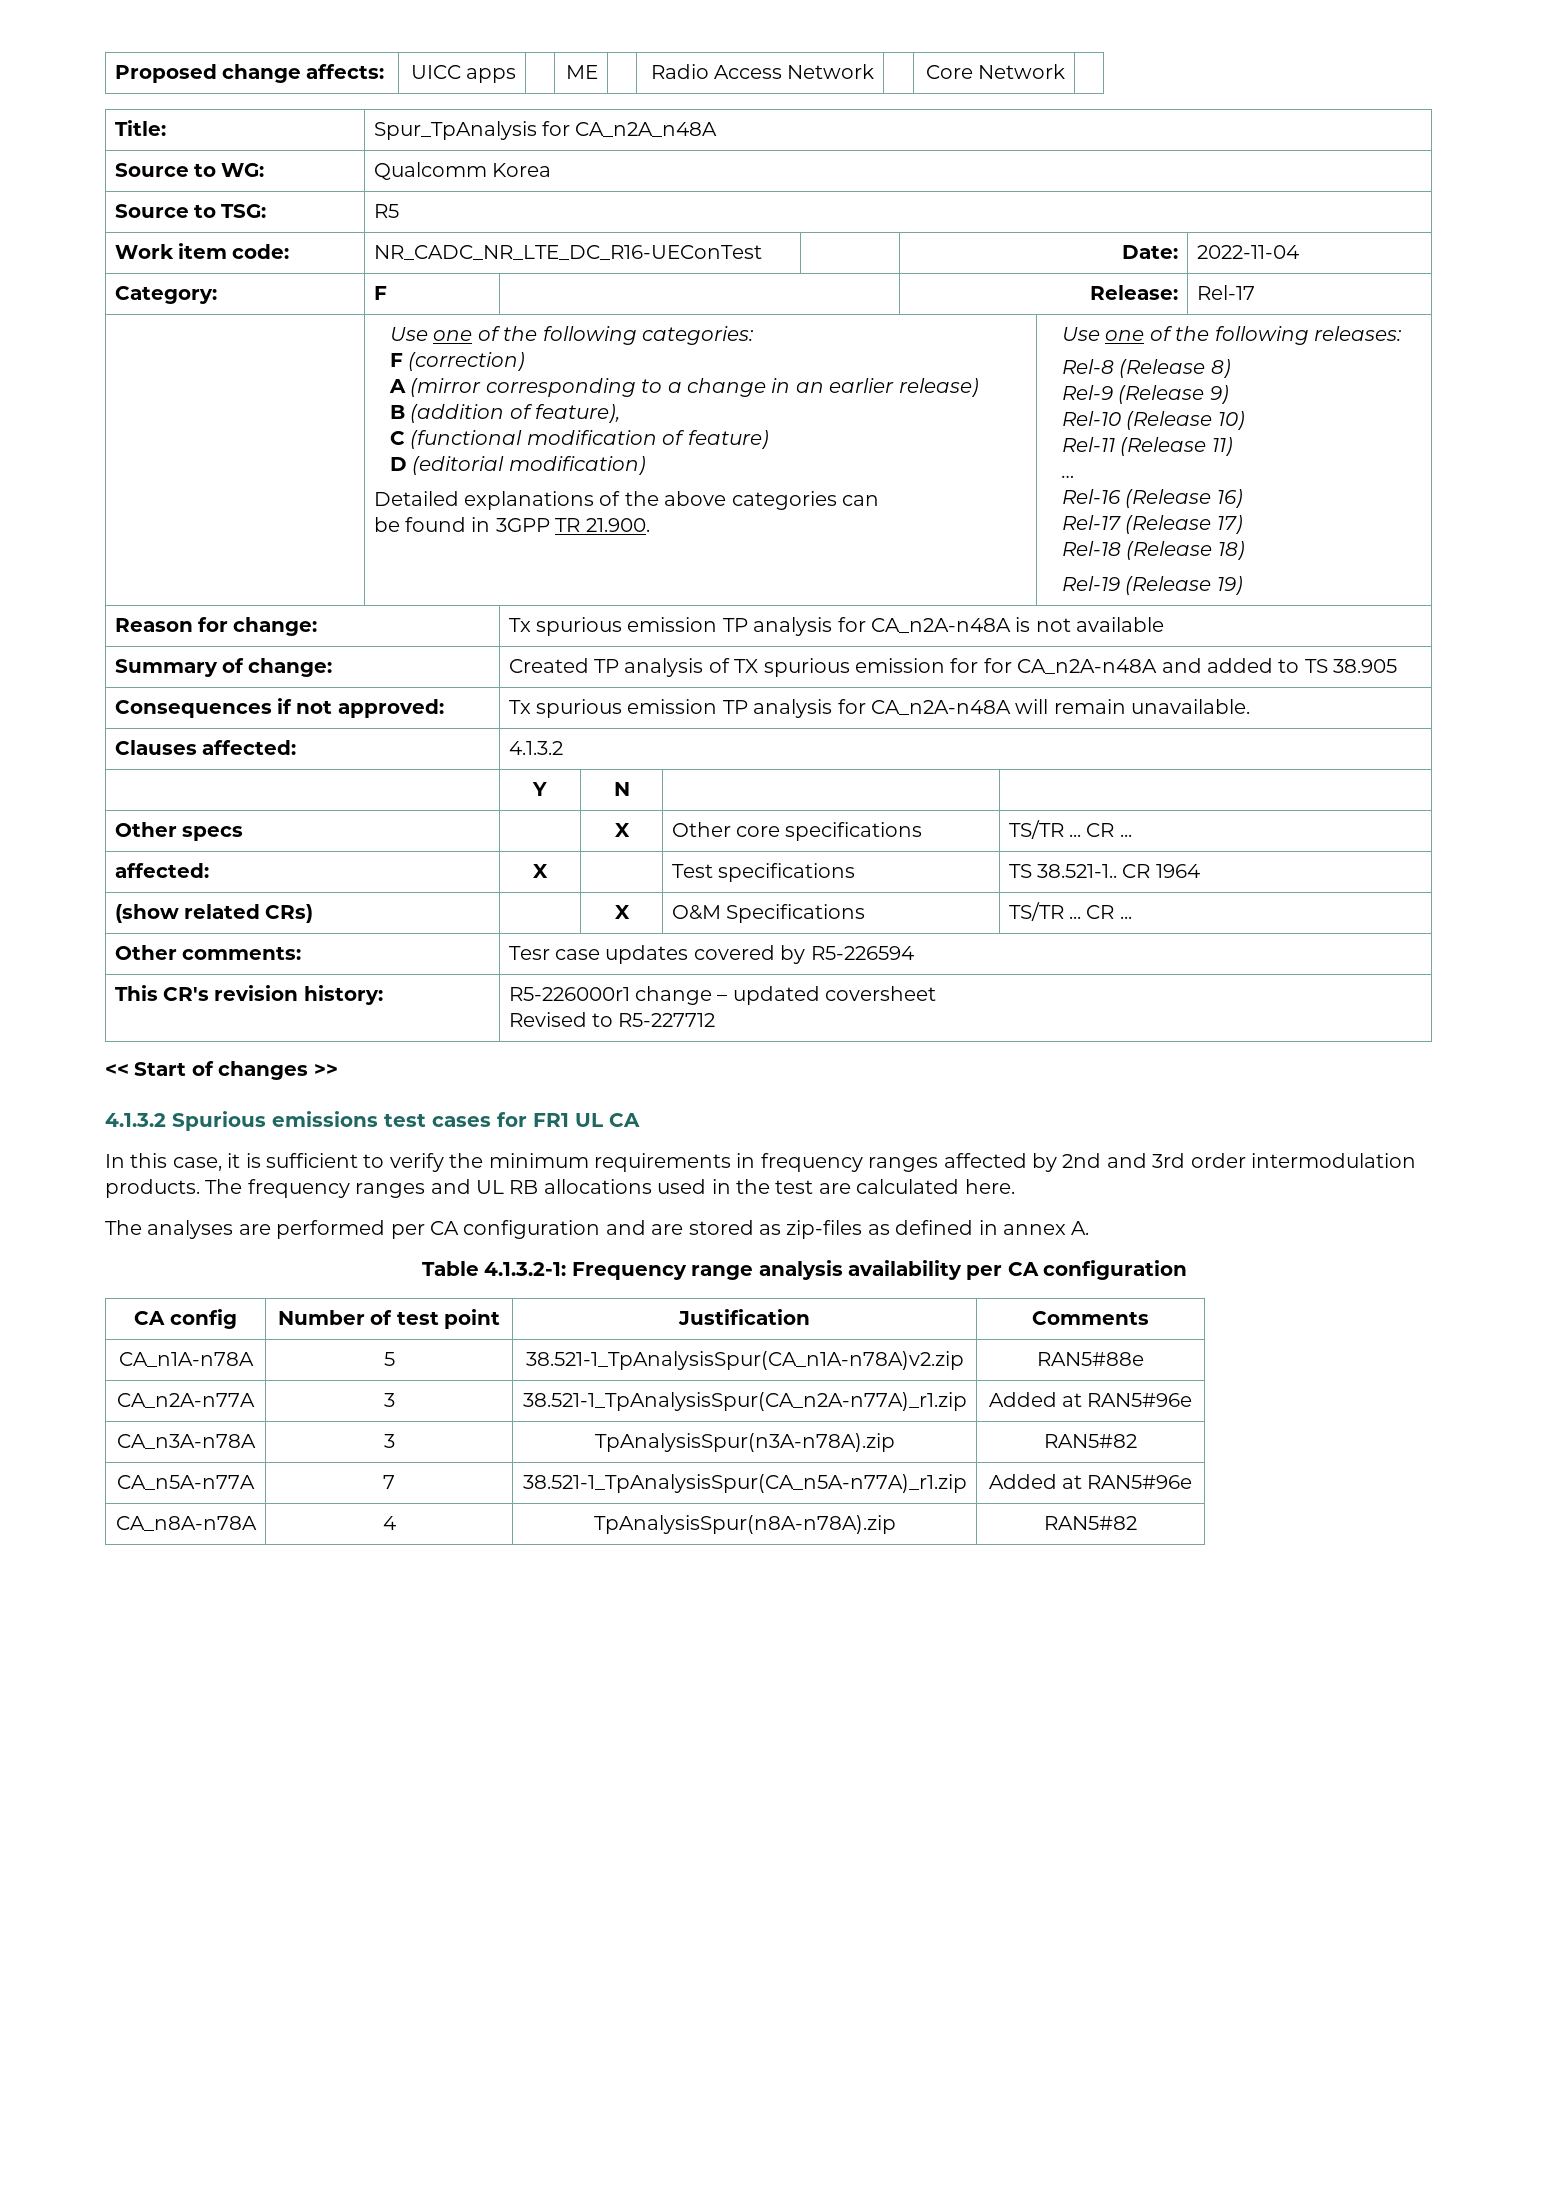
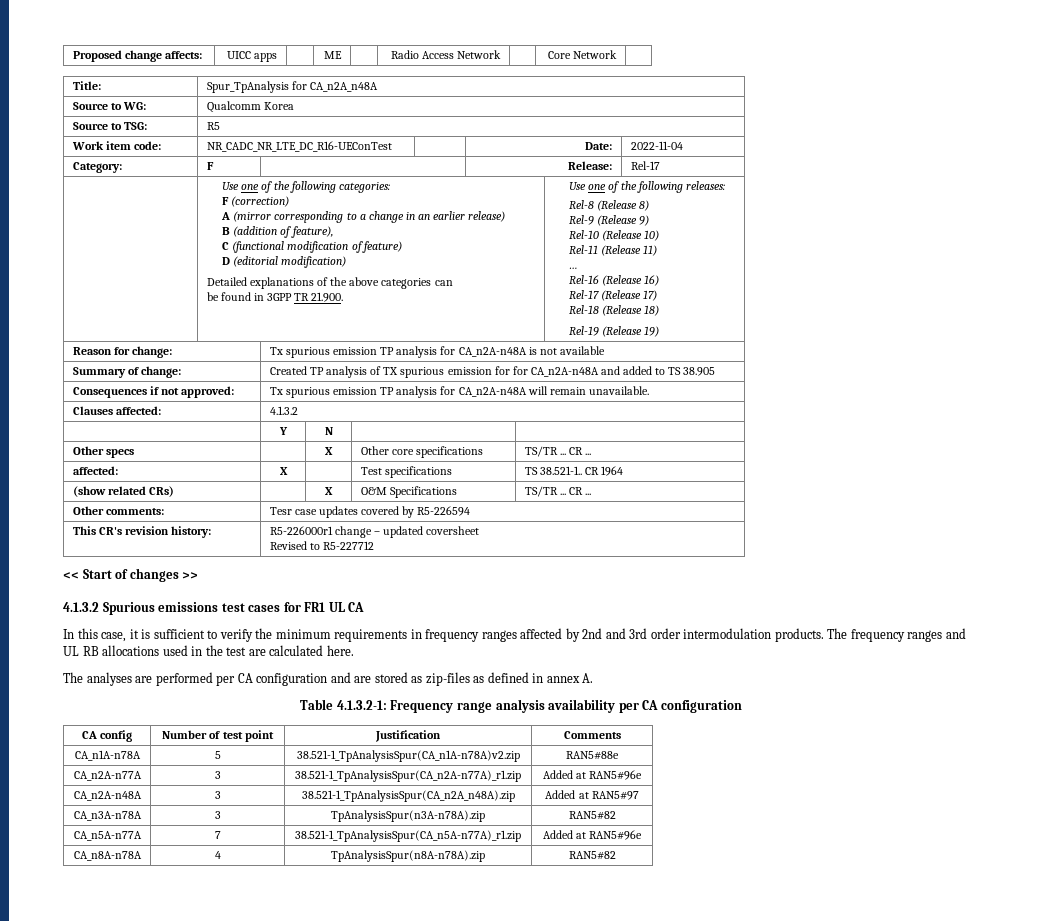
+ CA_n2A-n48A | 3 | 38.521-1_TpAnalysisSpur(CA_n2A_n48A).zip | Added at RAN5#97

